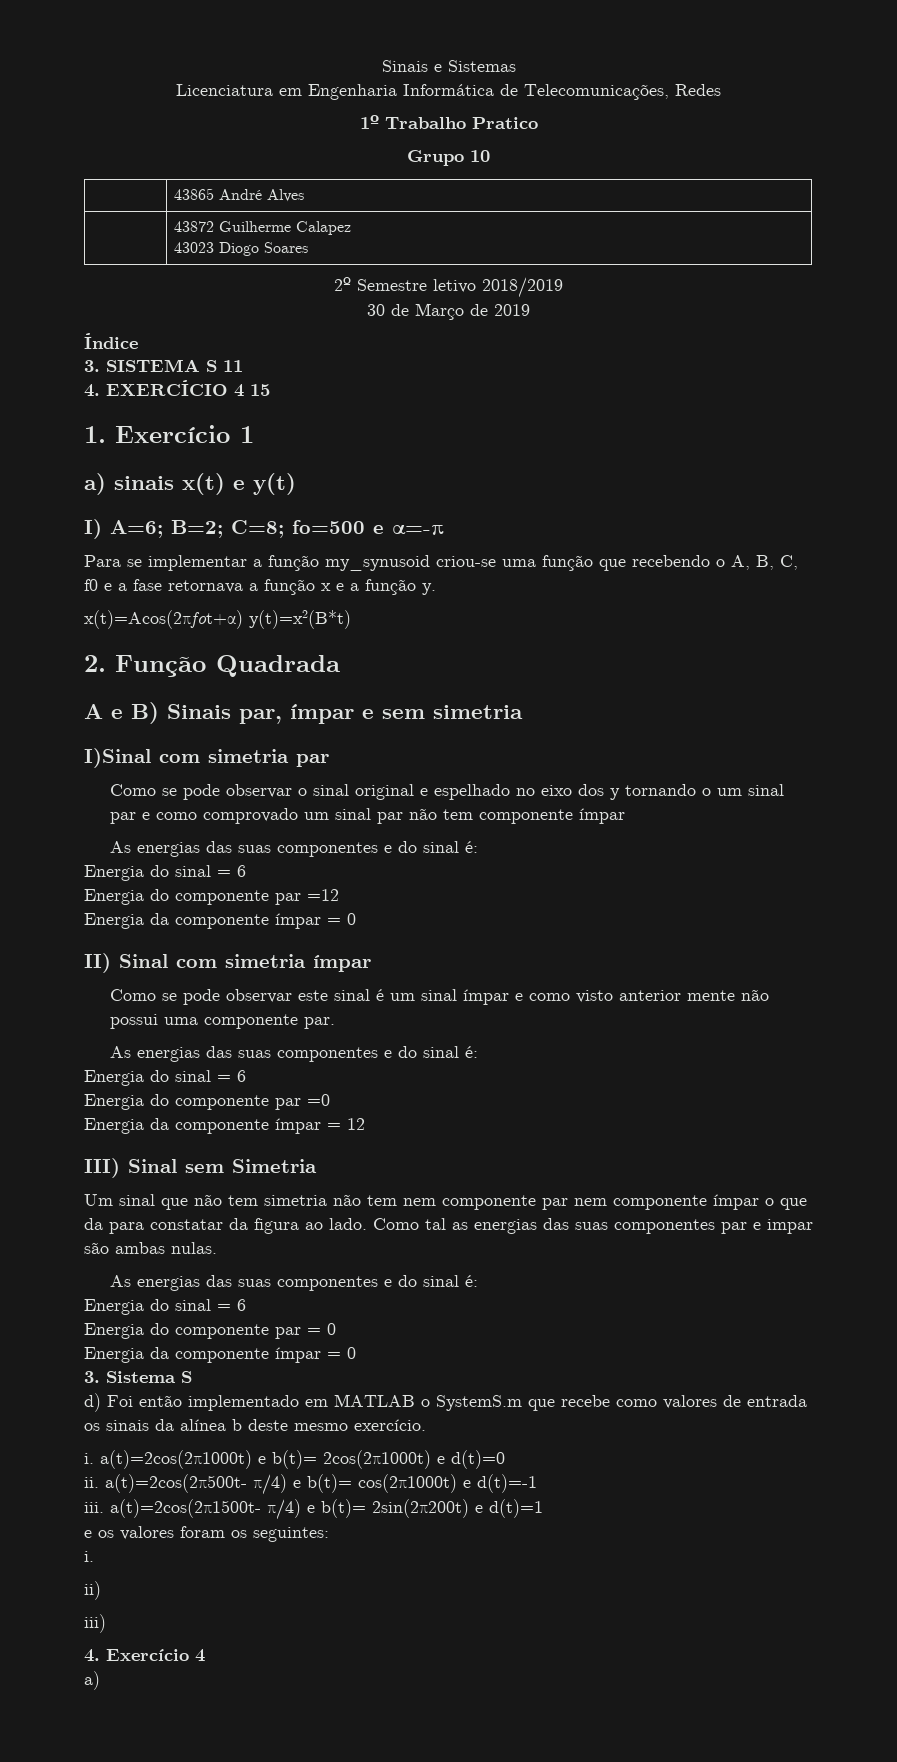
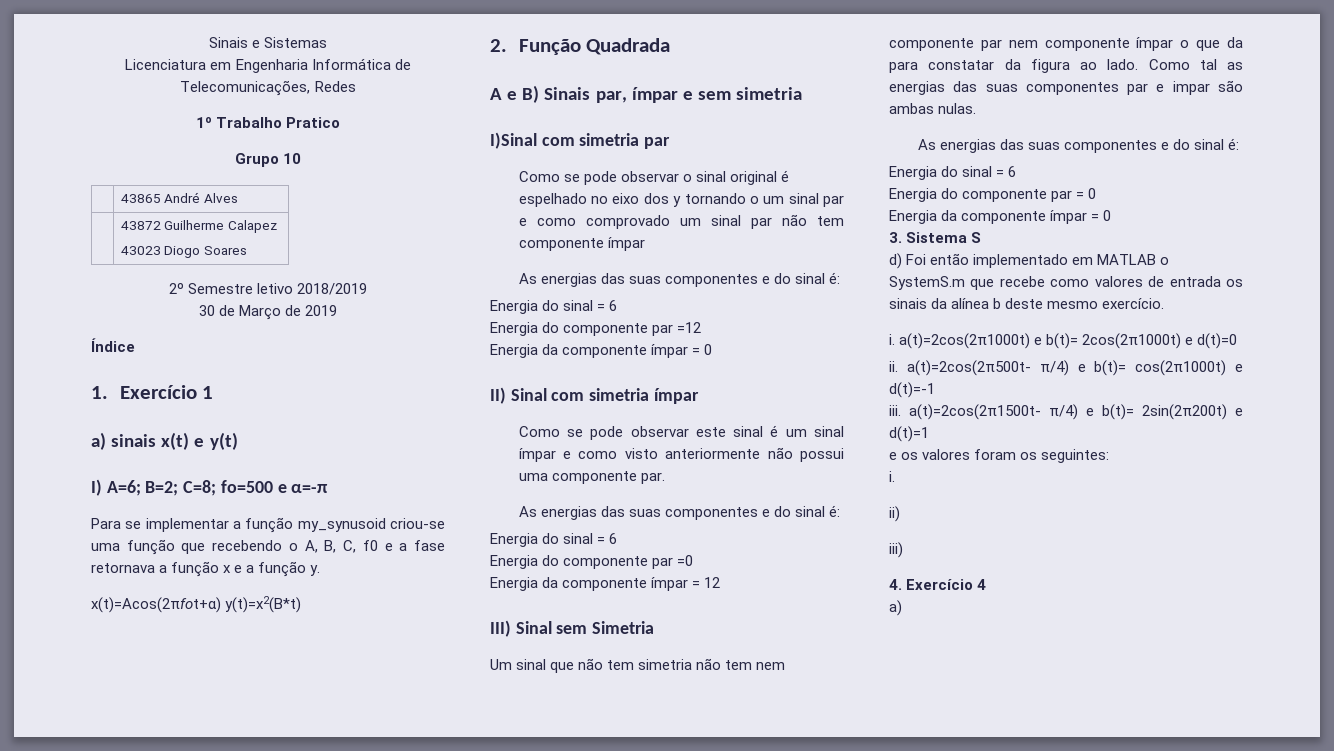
- 3. SISTEMA S 11
- 4. EXERCÍCIO 4 15
- Como se pode observar o sinal original e espelhado no eixo dos y tornando o um sinal par e como comprovado um sinal par não tem componente ímpar
+ Como se pode observar o sinal original é espelhado no eixo dos y tornando o um sinal par e como comprovado um sinal par não tem componente ímpar
- Como se pode observar este sinal é um sinal ímpar e como visto anterior mente não possui uma componente par.
+ Como se pode observar este sinal é um sinal ímpar e como visto anteriormente não possui uma componente par.

